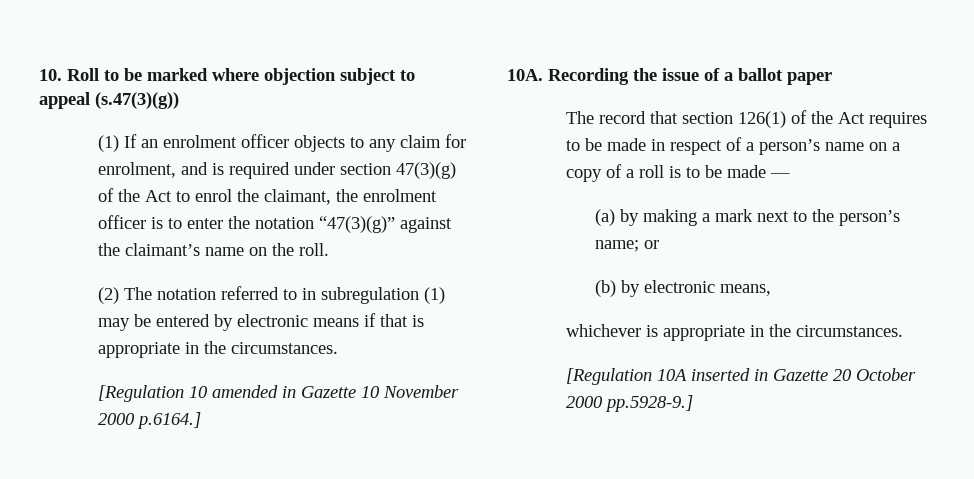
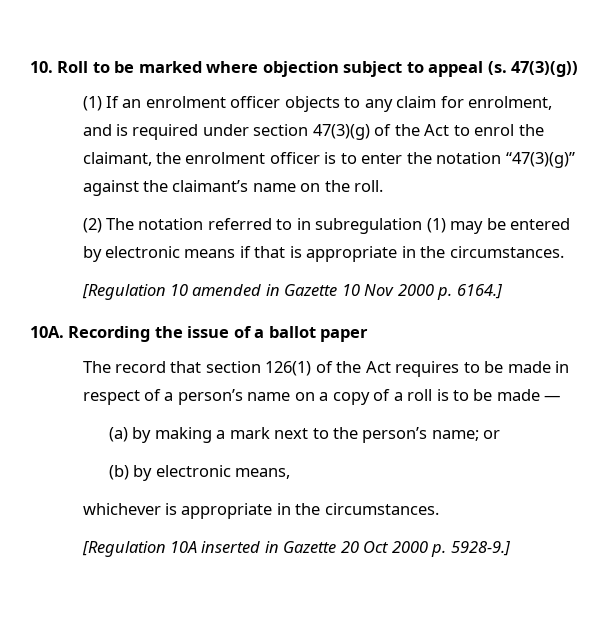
- 10. Roll to be marked where objection subject to appeal (s.47(3)(g))
+ 10. Roll to be marked where objection subject to appeal (s. 47(3)(g))
- [Regulation 10 amended in Gazette 10 November 2000 p.6164.]
+ [Regulation 10 amended in Gazette 10 Nov 2000 p. 6164.]
- [Regulation 10A inserted in Gazette 20 October 2000 pp.5928-9.]
+ [Regulation 10A inserted in Gazette 20 Oct 2000 p. 5928-9.]

